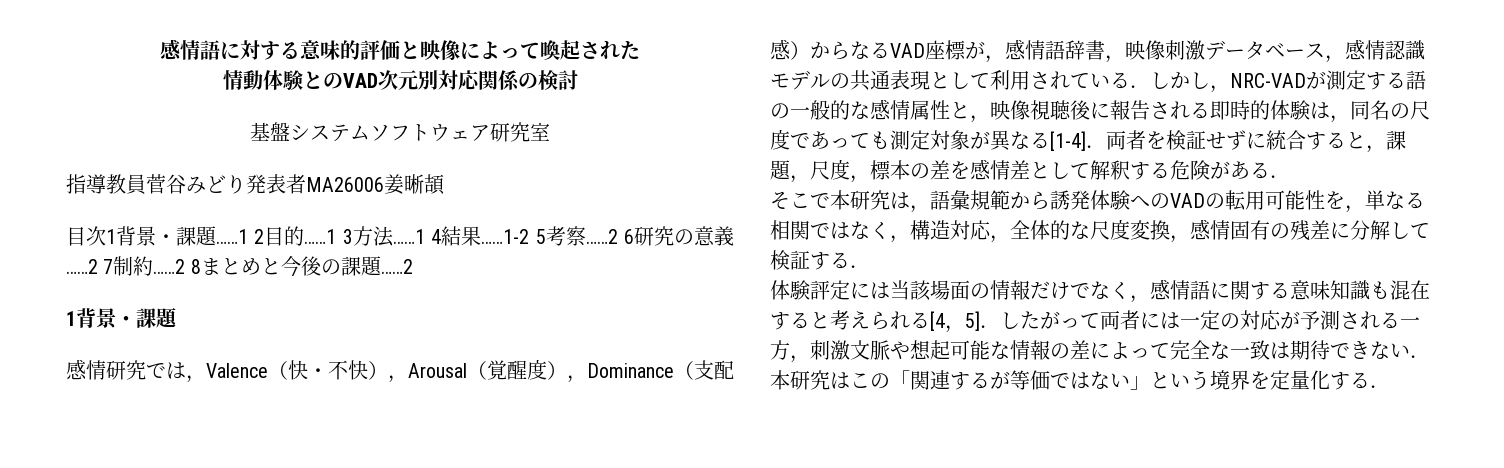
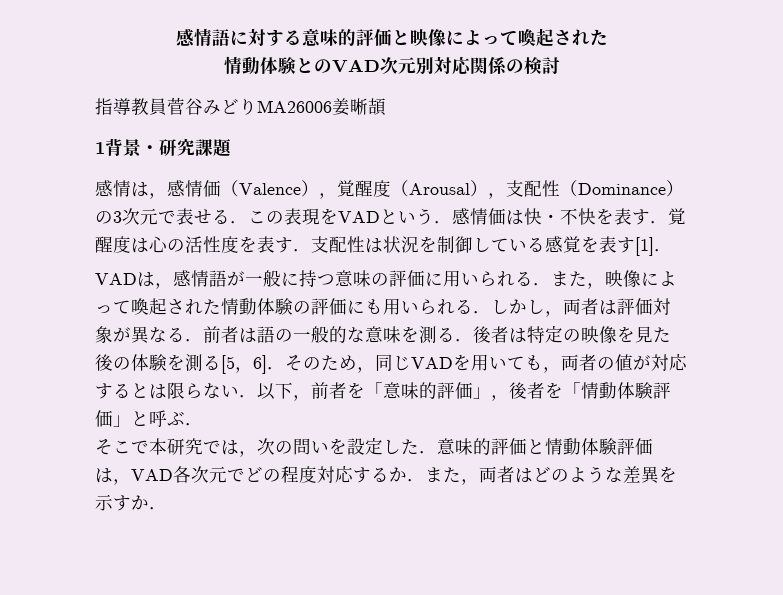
- 基盤システムソフトウェア研究室
- 指導教員菅谷みどり発表者MA26006姜晰頡
+ 指導教員菅谷みどりMA26006姜晰頡
- 目次1背景・課題……1 2目的……1 3方法……1 4結果……1-2 5考察……2 6研究の意義……2 7制約……2 8まとめと今後の課題……2
- 1背景・課題
- 感情研究では，Valence（快・不快），Arousal（覚醒度），Dominance（支配感）からなるVAD座標が，感情語辞書，映像刺激データベース，感情認識モデルの共通表現として利用されている．しかし，NRC-VADが測定する語の一般的な感情属性と，映像視聴後に報告される即時的体験は，同名の尺度であっても測定対象が異なる[1-4]．両者を検証せずに統合すると，課題，尺度，標本の差を感情差として解釈する危険がある．
- そこで本研究は，語彙規範から誘発体験へのVADの転用可能性を，単なる相関ではなく，構造対応，全体的な尺度変換，感情固有の残差に分解して検証する．
- 体験評定には当該場面の情報だけでなく，感情語に関する意味知識も混在すると考えられる[4，5]．したがって両者には一定の対応が予測される一方，刺激文脈や想起可能な情報の差によって完全な一致は期待できない．本研究はこの「関連するが等価ではない」という境界を定量化する．
+ 1背景・研究課題
+ 感情は，感情価（Valence），覚醒度（Arousal），支配性（Dominance）の3次元で表せる．この表現をVADという．感情価は快・不快を表す．覚醒度は心の活性度を表す．支配性は状況を制御している感覚を表す[1]．
+ VADは，感情語が一般に持つ意味の評価に用いられる．また，映像によって喚起された情動体験の評価にも用いられる．しかし，両者は評価対象が異なる．前者は語の一般的な意味を測る．後者は特定の映像を見た後の体験を測る[5，6]．そのため，同じVADを用いても，両者の値が対応するとは限らない．以下，前者を「意味的評価」，後者を「情動体験評価」と呼ぶ．
+ そこで本研究では，次の問いを設定した．意味的評価と情動体験評価は，VAD各次元でどの程度対応するか．また，両者はどのような差異を示すか．

